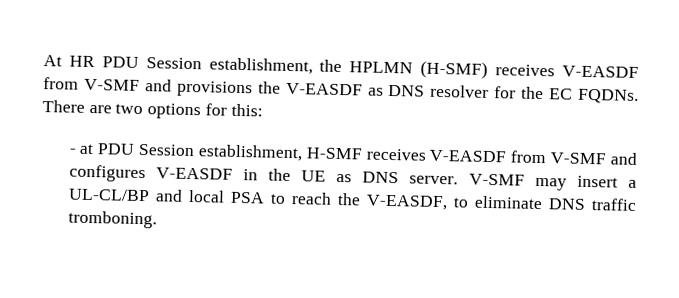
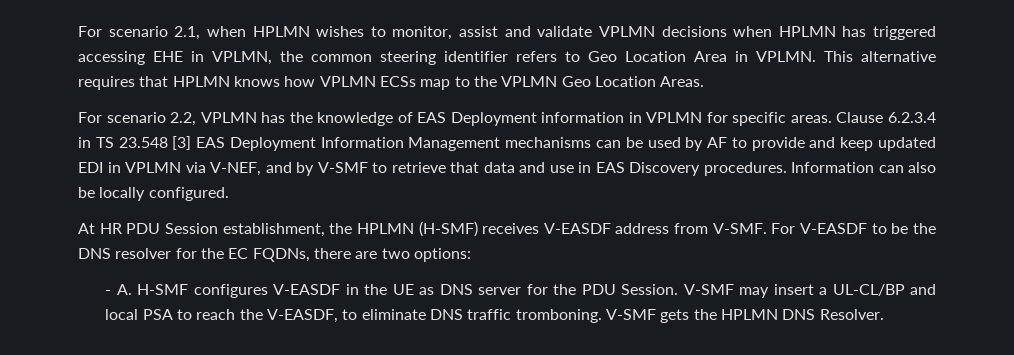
+ For scenario 2.1, when HPLMN wishes to monitor, assist and validate VPLMN decisions when HPLMN has triggered accessing EHE in VPLMN, the common steering identifier refers to Geo Location Area in VPLMN. This alternative requires that HPLMN knows how VPLMN ECSs map to the VPLMN Geo Location Areas.
+ For scenario 2.2, VPLMN has the knowledge of EAS Deployment information in VPLMN for specific areas. Clause 6.2.3.4 in TS 23.548 [3] EAS Deployment Information Management mechanisms can be used by AF to provide and keep updated EDI in VPLMN via V-NEF, and by V-SMF to retrieve that data and use in EAS Discovery procedures. Information can also be locally configured.
- At HR PDU Session establishment, the HPLMN (H-SMF) receives V-EASDF from V-SMF and provisions the V-EASDF as DNS resolver for the EC FQDNs. There are two options for this:
- - at PDU Session establishment, H-SMF receives V-EASDF from V-SMF and configures V-EASDF in the UE as DNS server.
+ At HR PDU Session establishment, the HPLMN (H-SMF) receives V-EASDF address from V-SMF. For V-EASDF to be the DNS resolver for the EC FQDNs, there are two options:
+ - A. H-SMF configures V-EASDF in the UE as DNS server for the PDU Session.
+ V-SMF gets the HPLMN DNS Resolver.

